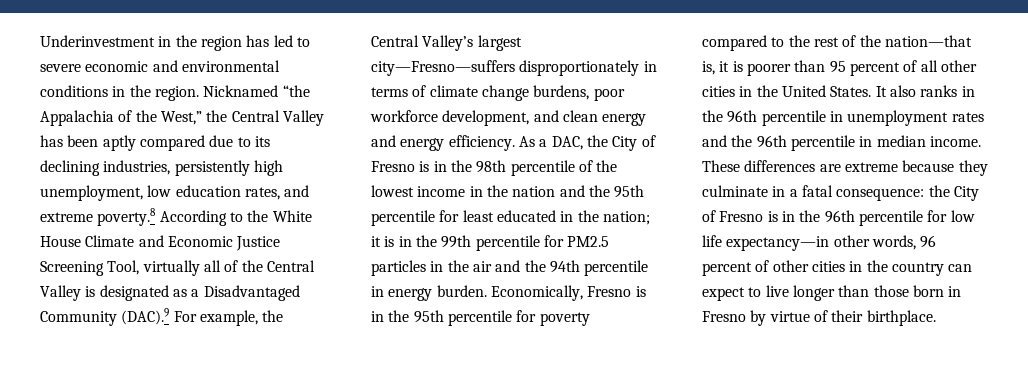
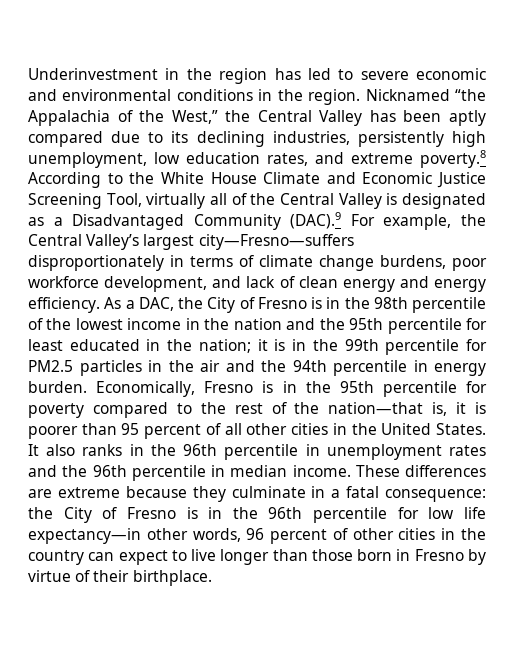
- Nicknamed “the Appalachia of the West,” the Central Valley has been aptly compared due to its declining industries, persistently high unemployment, low education rates, and extreme poverty.8 According to the White House Climate and Economic Justice Screening Tool, virtually all of the Central Valley is designated as a Disadvantaged Community (DAC).9 For example, the Central Valley’s largest city—Fresno—suffers disproportionately in terms of climate change burdens, poor workforce development, and clean energy and energy efficiency.
+ Nicknamed “the Appalachia of the West,” the Central Valley has been aptly compared due to its declining industries, persistently high unemployment, low education rates, and extreme poverty.8 According to the White House Climate and Economic Justice Screening Tool, virtually all of the Central Valley is designated as a Disadvantaged Community (DAC).9 For example, the Central Valley’s largest city—Fresno—suffers disproportionately in terms of climate change burdens, poor workforce development, and lack of clean energy and energy efficiency.

